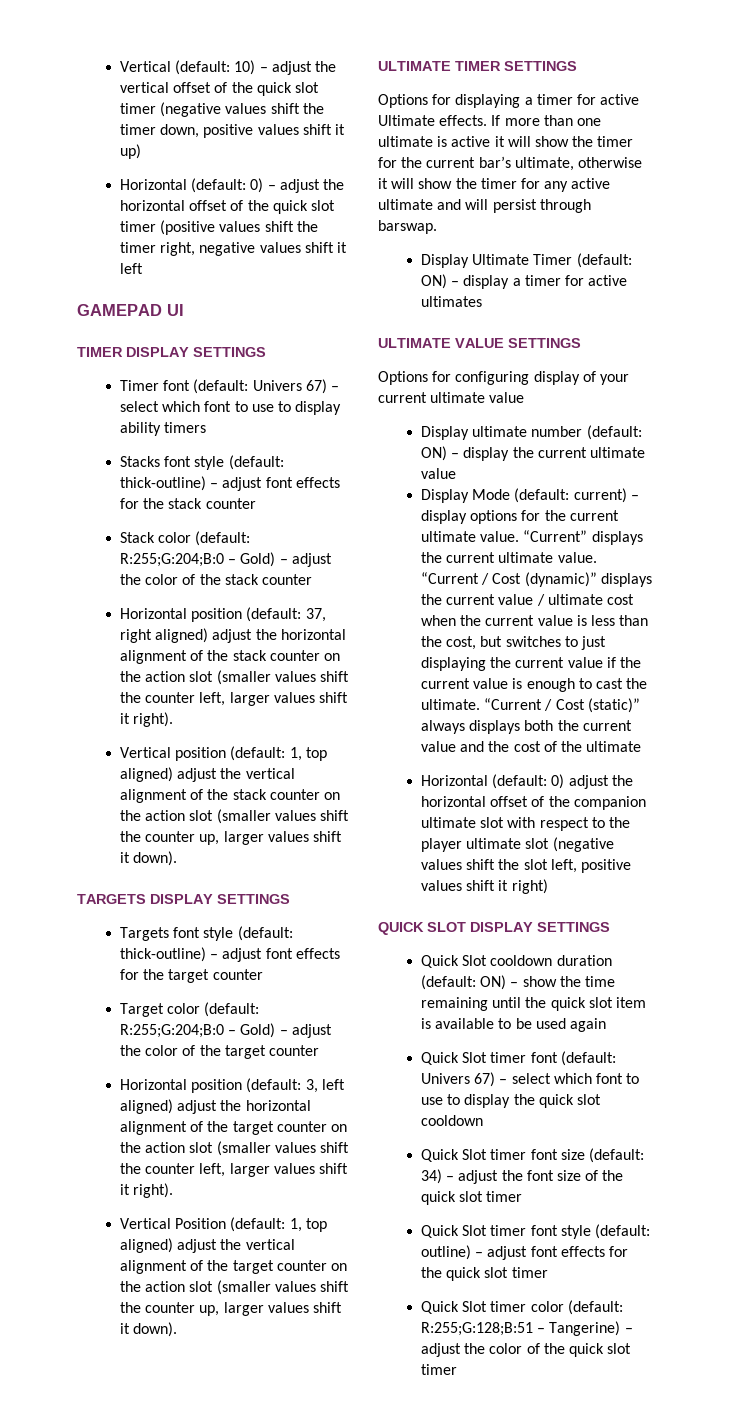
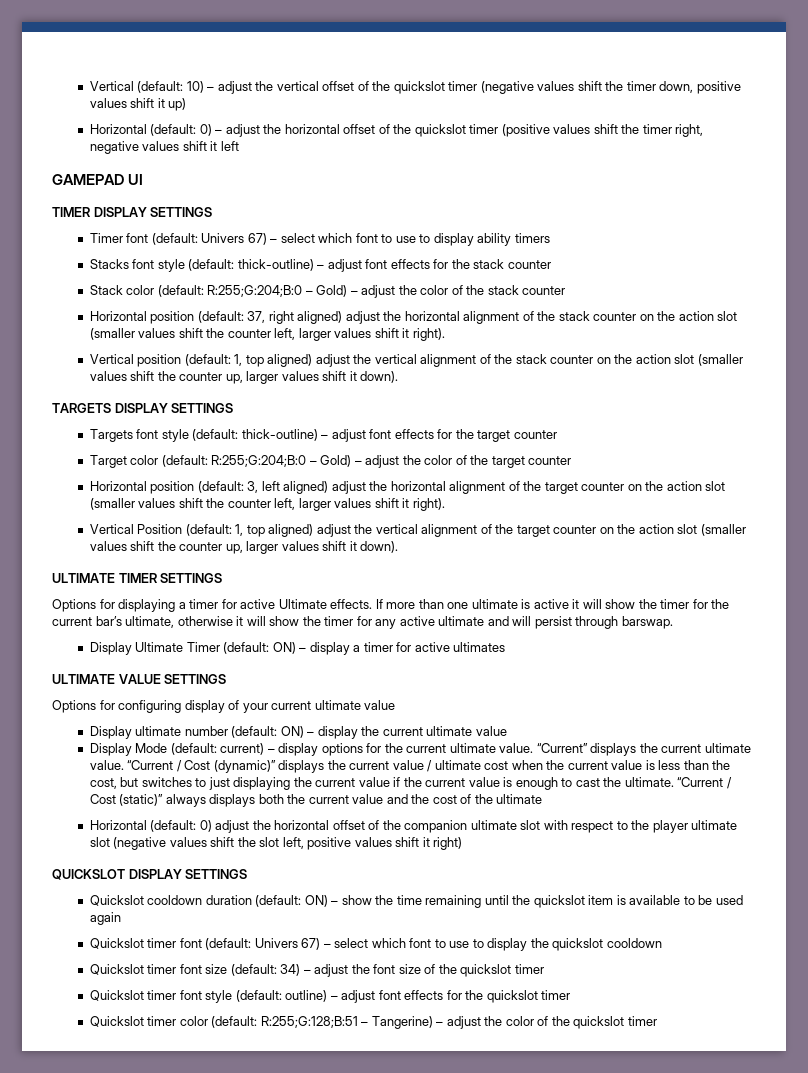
- Vertical (default: 10) – adjust the vertical offset of the quick slot timer (negative values shift the timer down, positive values shift it up)
+ Vertical (default: 10) – adjust the vertical offset of the quickslot timer (negative values shift the timer down, positive values shift it up)
- Horizontal (default: 0) – adjust the horizontal offset of the quick slot timer (positive values shift the timer right, negative values shift it left
+ Horizontal (default: 0) – adjust the horizontal offset of the quickslot timer (positive values shift the timer right, negative values shift it left
- QUICK SLOT DISPLAY SETTINGS
- Quick Slot cooldown duration (default: ON) – show the time remaining until the quick slot item is available to be used again
+ QUICKSLOT DISPLAY SETTINGS
+ Quickslot cooldown duration (default: ON) – show the time remaining until the quickslot item is available to be used again
- Quick Slot timer font (default: Univers 67) – select which font to use to display the quick slot cooldown
+ Quickslot timer font (default: Univers 67) – select which font to use to display the quickslot cooldown
- Quick Slot timer font size (default: 34) – adjust the font size of the quick slot timer
- Quick Slot timer font style (default: outline) – adjust font effects for the quick slot timer
- Quick Slot timer color (default: R:255;G:128;B:51 – Tangerine) – adjust the color of the quick slot timer
+ Quickslot timer font size (default: 34) – adjust the font size of the quickslot timer
+ Quickslot timer font style (default: outline) – adjust font effects for the quickslot timer
+ Quickslot timer color (default: R:255;G:128;B:51 – Tangerine) – adjust the color of the quickslot timer

